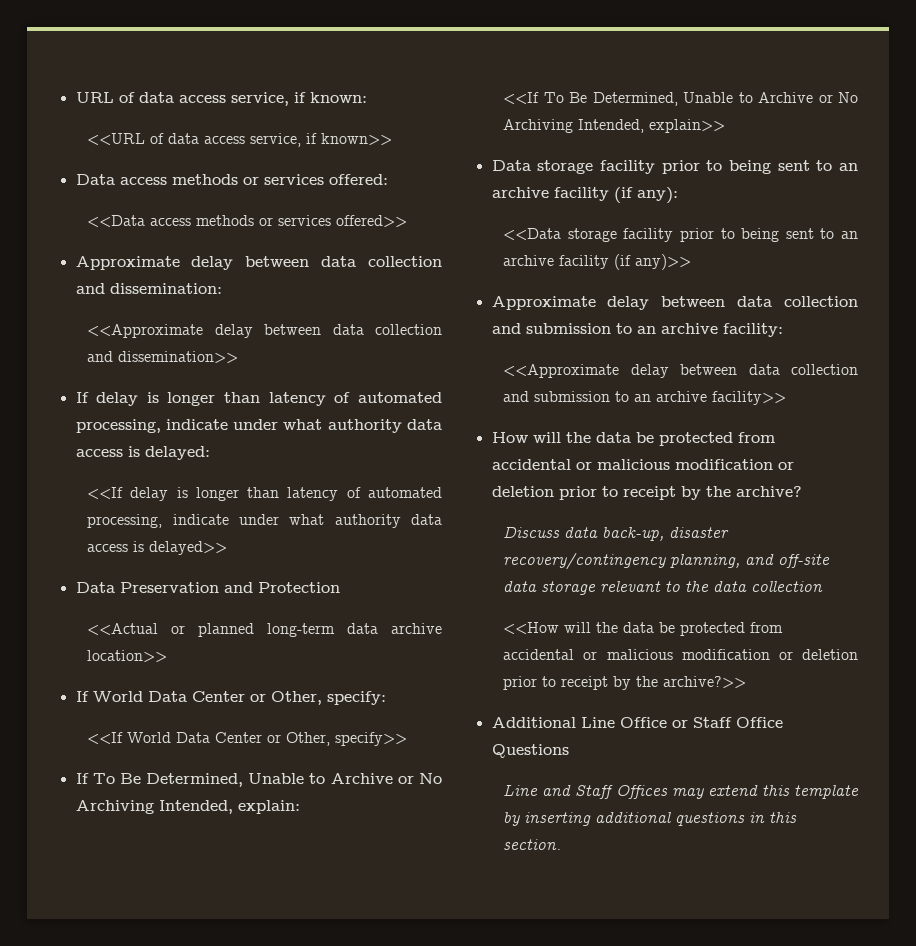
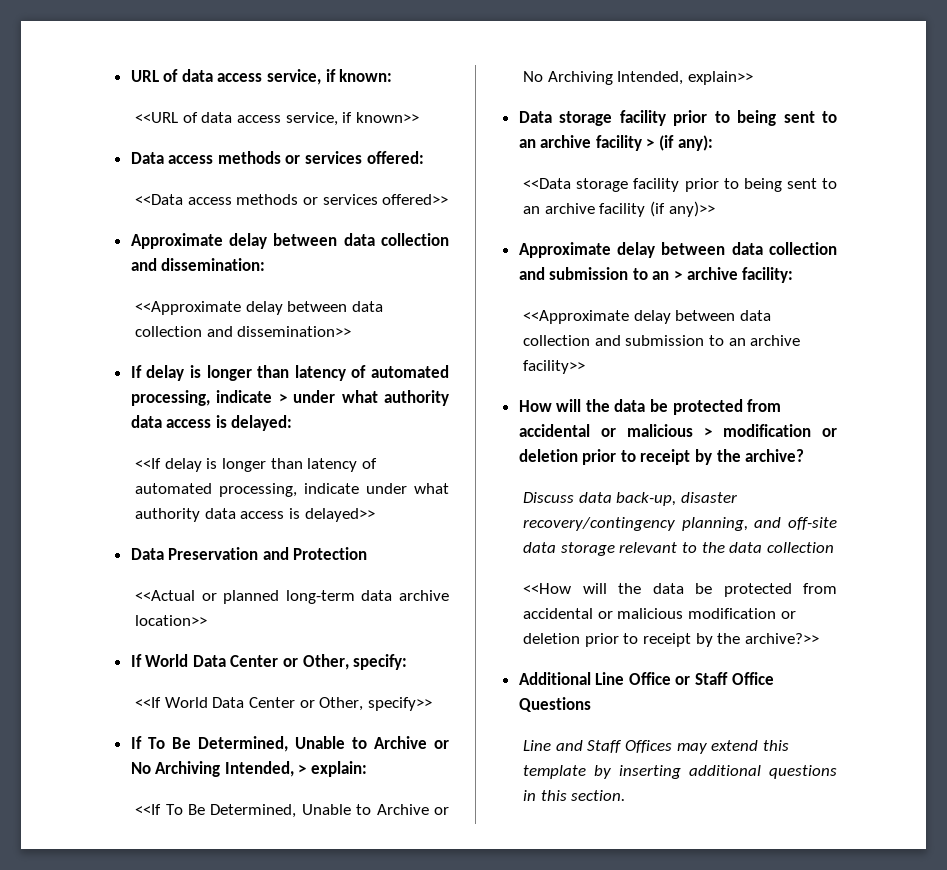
- If delay is longer than latency of automated processing, indicate under what authority data access is delayed:
+ If delay is longer than latency of automated processing, indicate > under what authority data access is delayed:
- If To Be Determined, Unable to Archive or No Archiving Intended, explain:
+ If To Be Determined, Unable to Archive or No Archiving Intended, > explain:
- Data storage facility prior to being sent to an archive facility (if any):
+ Data storage facility prior to being sent to an archive facility > (if any):
- Approximate delay between data collection and submission to an archive facility:
+ Approximate delay between data collection and submission to an > archive facility:
- How will the data be protected from accidental or malicious modification or deletion prior to receipt by the archive?
+ How will the data be protected from accidental or malicious > modification or deletion prior to receipt by the archive?

